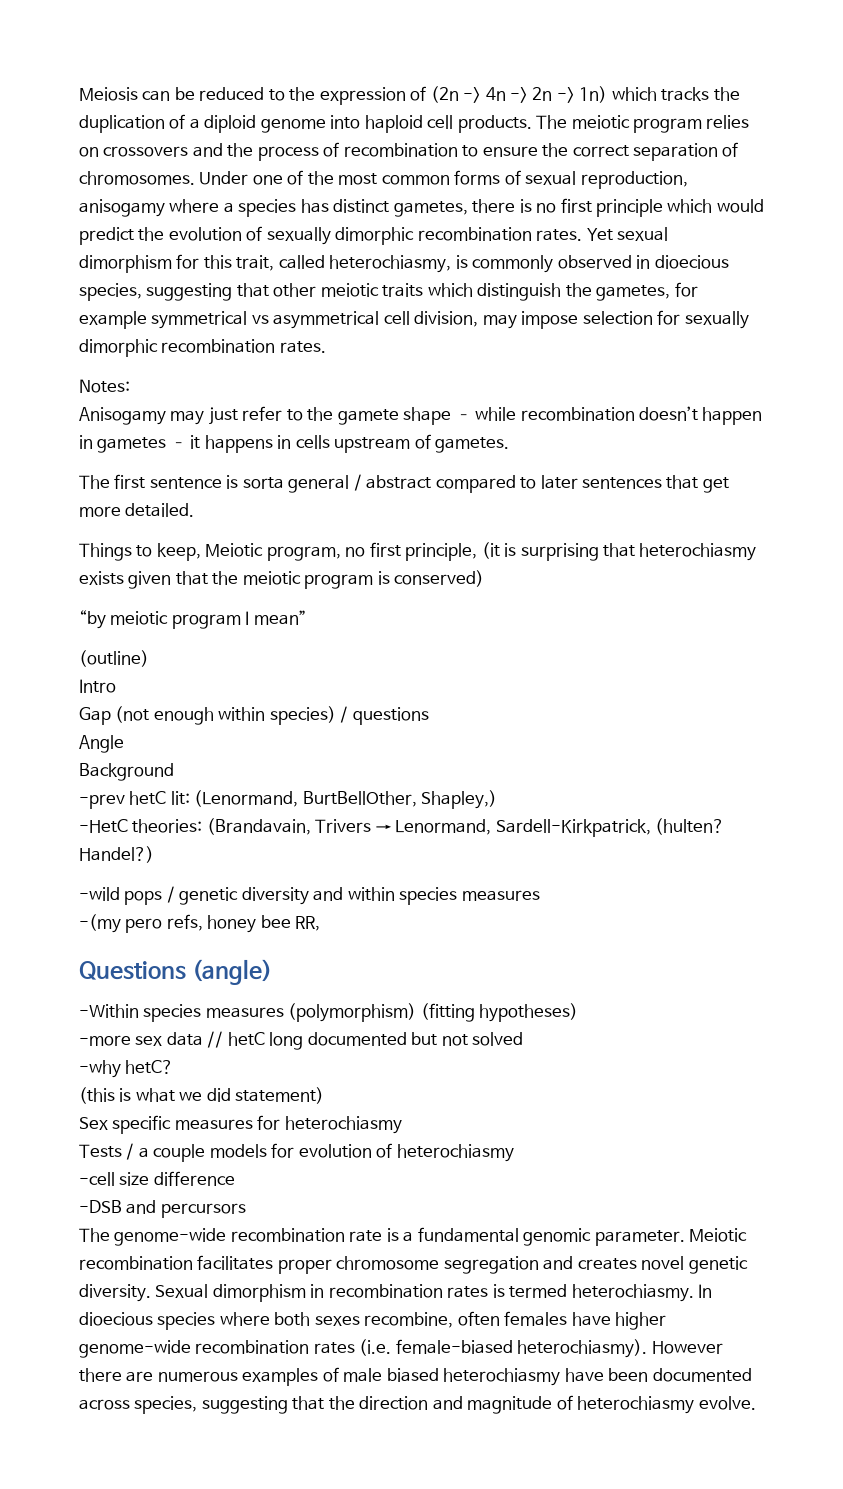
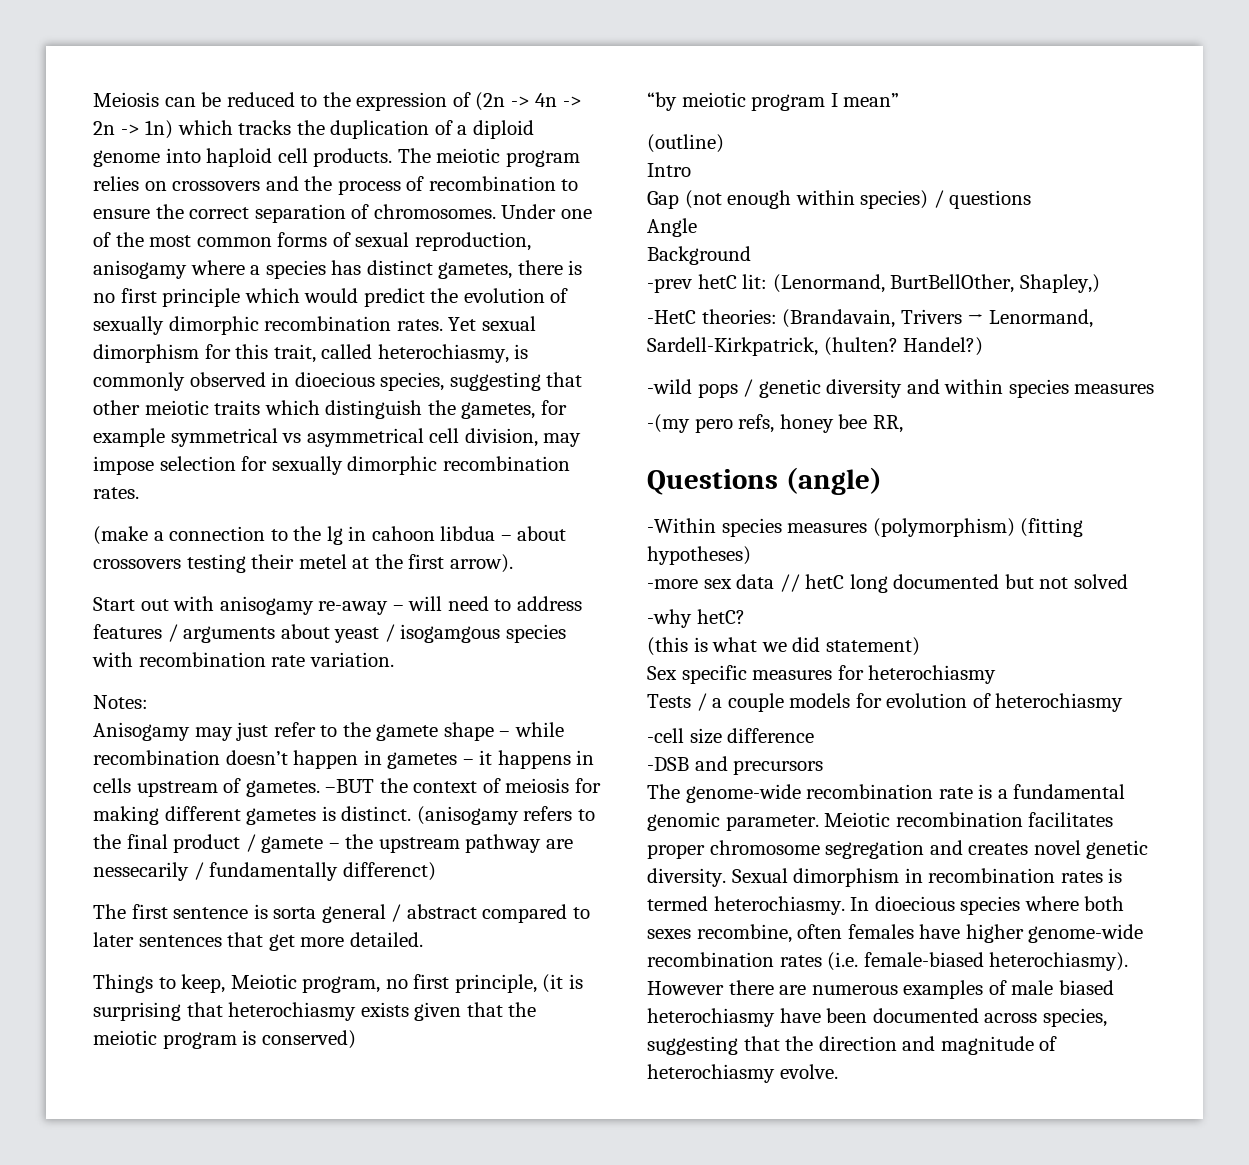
+ (make a connection to the lg in cahoon libdua – about crossovers testing their metel at the first arrow).
+ Start out with anisogamy re-away – will need to address features / arguments about yeast / isogamgous species with recombination rate variation.
+ –BUT the context of meiosis for making different gametes is distinct. (anisogamy refers to the final product / gamete – the upstream pathway are nessecarily / fundamentally differenct)
- -DSB and percursors
+ -DSB and precursors

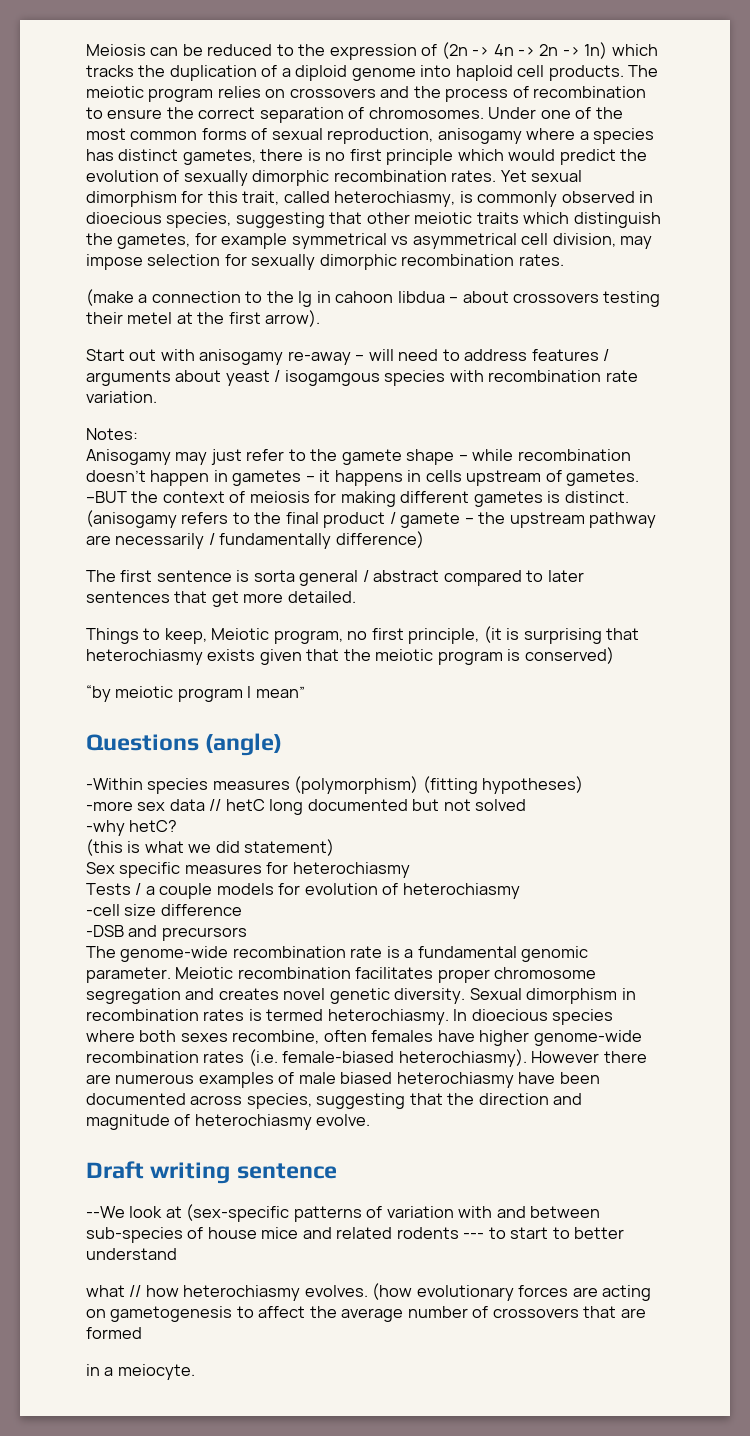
- (anisogamy refers to the final product / gamete – the upstream pathway are nessecarily / fundamentally differenct)
+ (anisogamy refers to the final product / gamete – the upstream pathway are necessarily / fundamentally difference)
- (outline)
- Intro
- Gap (not enough within species) / questions
- Angle
- Background
- -prev hetC lit: (Lenormand, BurtBellOther, Shapley,)
- -HetC theories: (Brandavain, Trivers → Lenormand, Sardell-Kirkpatrick, (hulten? Handel?)
- -wild pops / genetic diversity and within species measures
- -(my pero refs, honey bee RR,
+ Draft writing sentence
+ --We look at (sex-specific patterns of variation with and between sub-species of house mice and related rodents --- to start to better understand
+ what // how heterochiasmy evolves. (how evolutionary forces are acting on gametogenesis to affect the average number of crossovers that are formed
+ in a meiocyte.

